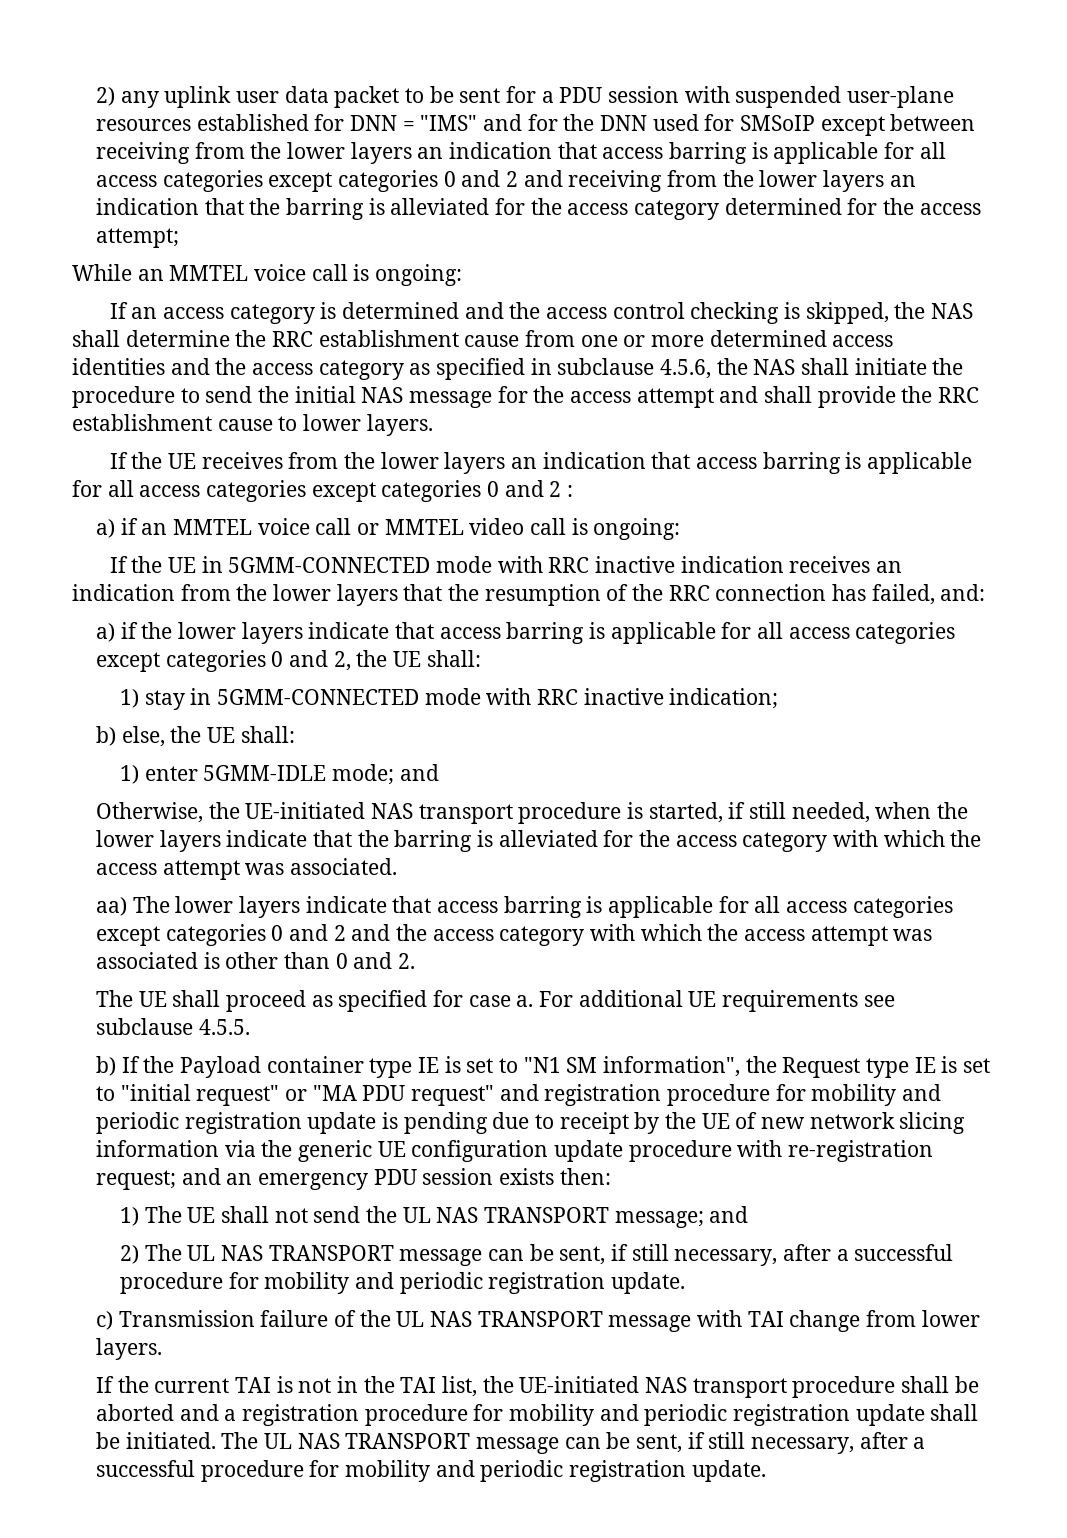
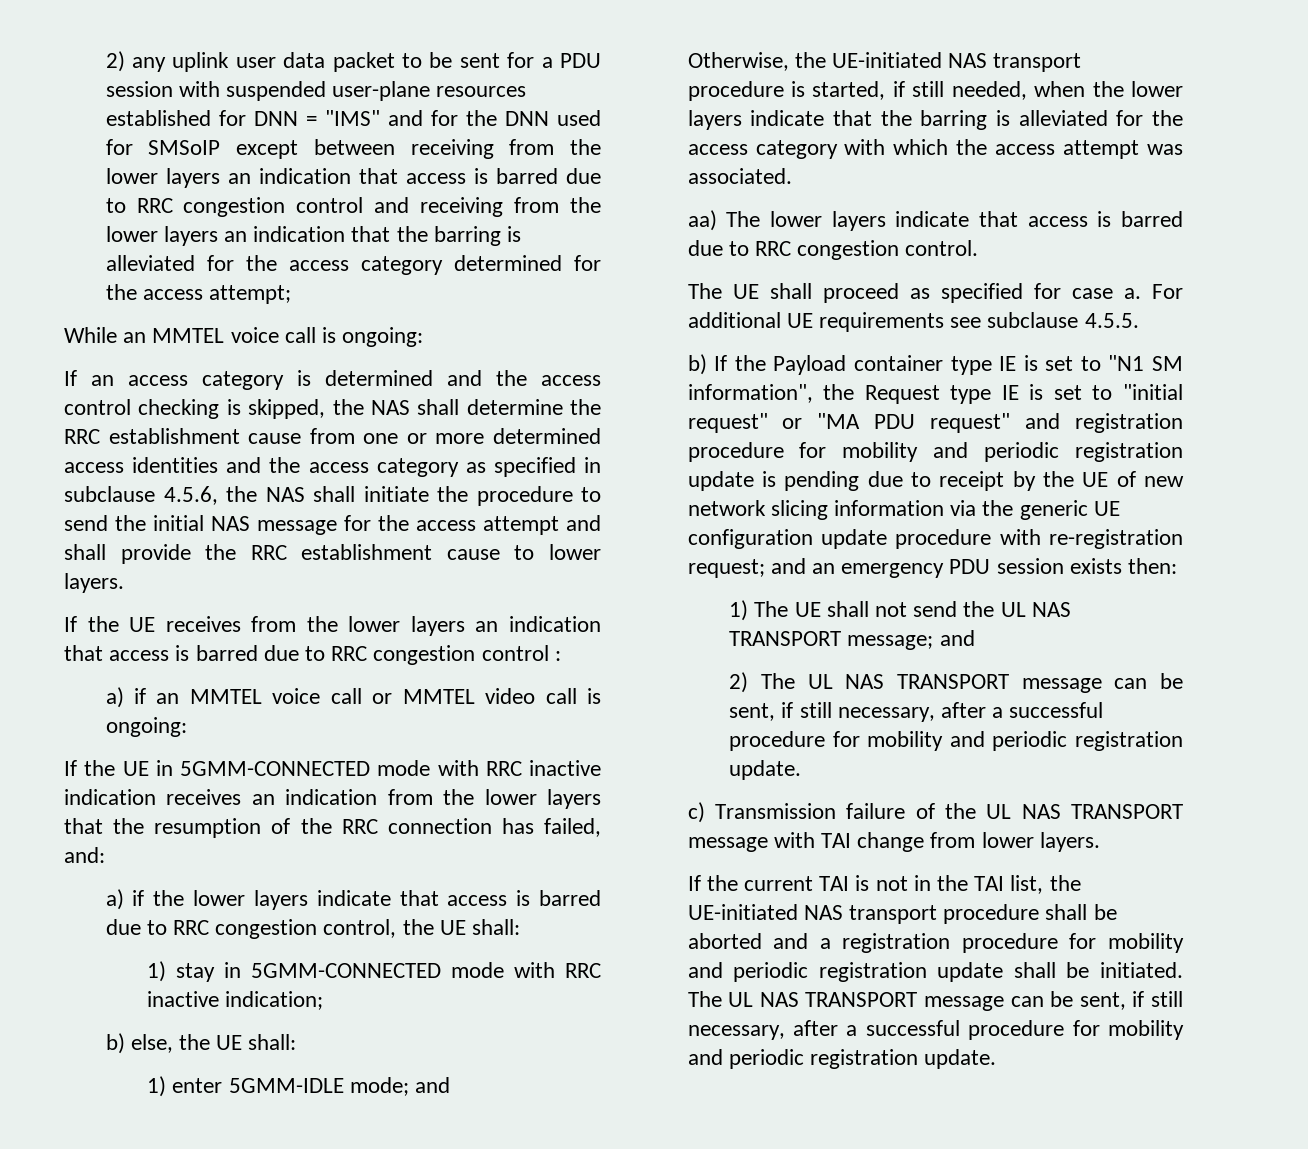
- 2) any uplink user data packet to be sent for a PDU session with suspended user-plane resources established for DNN = "IMS" and for the DNN used for SMSoIP except between receiving from the lower layers an indication that access barring is applicable for all access categories except categories 0 and 2 and receiving from the lower layers an indication that the barring is alleviated for the access category determined for the access attempt;
+ 2) any uplink user data packet to be sent for a PDU session with suspended user-plane resources established for DNN = "IMS" and for the DNN used for SMSoIP except between receiving from the lower layers an indication that access is barred due to RRC congestion control and receiving from the lower layers an indication that the barring is alleviated for the access category determined for the access attempt;
- If the UE receives from the lower layers an indication that access barring is applicable for all access categories except categories 0 and 2 :
+ If the UE receives from the lower layers an indication that access is barred due to RRC congestion control :
- a) if the lower layers indicate that access barring is applicable for all access categories except categories 0 and 2, the UE shall:
+ a) if the lower layers indicate that access is barred due to RRC congestion control, the UE shall:
- aa) The lower layers indicate that access barring is applicable for all access categories except categories 0 and 2 and the access category with which the access attempt was associated is other than 0 and 2.
+ aa) The lower layers indicate that access is barred due to RRC congestion control.

